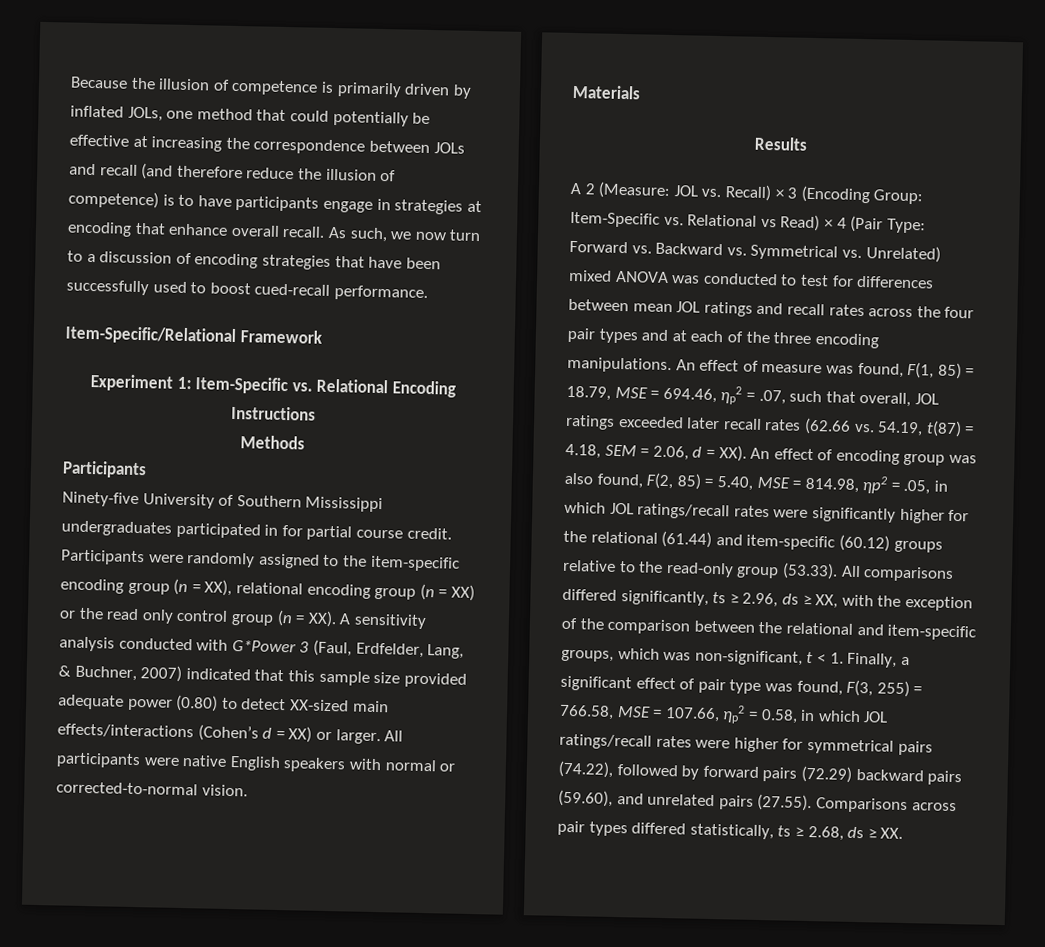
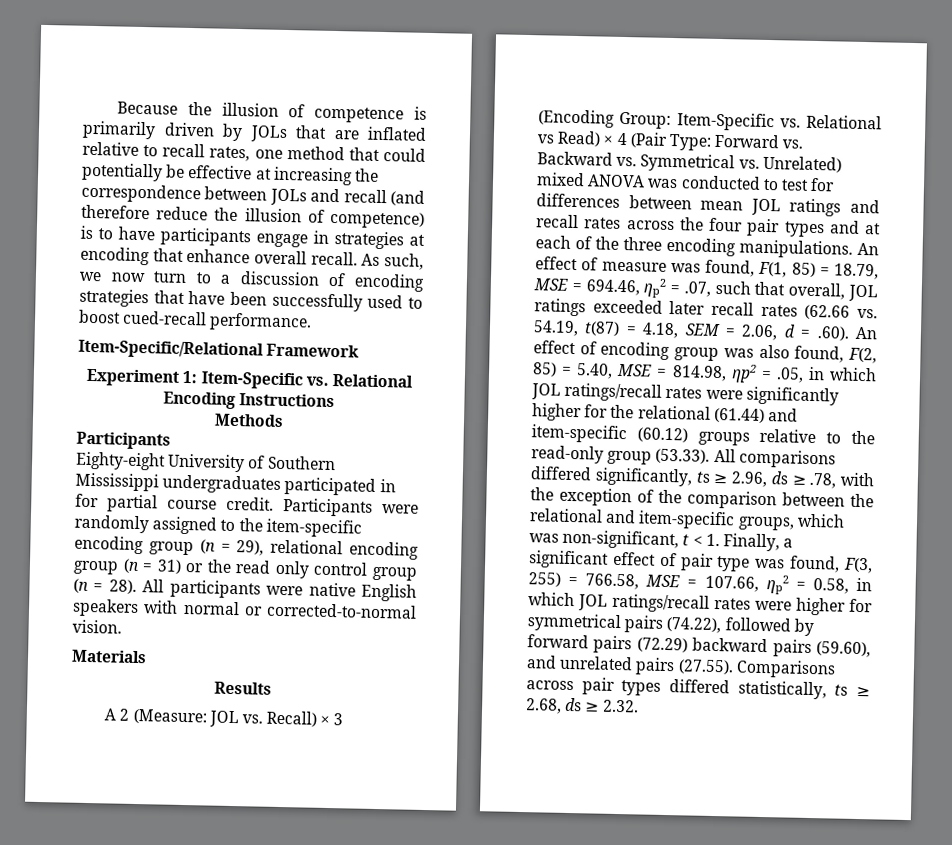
- Because the illusion of competence is primarily driven by inflated JOLs, one method that could potentially be effective at increasing the correspondence between JOLs and recall (and therefore reduce the illusion of competence) is to have participants engage in strategies at encoding that enhance overall recall.
+ Because the illusion of competence is primarily driven by JOLs that are inflated relative to recall rates, one method that could potentially be effective at increasing the correspondence between JOLs and recall (and therefore reduce the illusion of competence) is to have participants engage in strategies at encoding that enhance overall recall.
- Ninety-five University of Southern Mississippi undergraduates participated in for partial course credit.
+ Eighty-eight University of Southern Mississippi undergraduates participated in for partial course credit.
- Participants were randomly assigned to the item-specific encoding group (n = XX), relational encoding group (n = XX) or the read only control group (n = XX). A sensitivity analysis conducted with G*Power 3 (Faul, Erdfelder, Lang, & Buchner, 2007) indicated that this sample size provided adequate power (0.80) to detect XX-sized main effects/interactions (Cohen’s d = XX) or larger.
+ Participants were randomly assigned to the item-specific encoding group (n = 29), relational encoding group (n = 31) or the read only control group (n = 28).
- An effect of measure was found, F(1, 85) = 18.79, MSE = 694.46, ηp2 = .07, such that overall, JOL ratings exceeded later recall rates (62.66 vs. 54.19, t(87) = 4.18, SEM = 2.06, d = XX). An effect of encoding group was also found, F(2, 85) = 5.40, MSE = 814.98, ηp2 = .05, in which JOL ratings/recall rates were significantly higher for the relational (61.44) and item-specific (60.12) groups relative to the read-only group (53.33). All comparisons differed significantly, ts ≥ 2.96, ds ≥ XX, with the exception of the comparison between the relational and item-specific groups, which was non-significant, t < 1. Finally, a significant effect of pair type was found, F(3, 255) = 766.58, MSE = 107.66, ηp2 = 0.58, in which JOL ratings/recall rates were higher for symmetrical pairs (74.22), followed by forward pairs (72.29) backward pairs (59.60), and unrelated pairs (27.55). Comparisons across pair types differed statistically, ts ≥ 2.68, ds ≥ XX.
+ An effect of measure was found, F(1, 85) = 18.79, MSE = 694.46, ηp2 = .07, such that overall, JOL ratings exceeded later recall rates (62.66 vs. 54.19, t(87) = 4.18, SEM = 2.06, d = .60). An effect of encoding group was also found, F(2, 85) = 5.40, MSE = 814.98, ηp2 = .05, in which JOL ratings/recall rates were significantly higher for the relational (61.44) and item-specific (60.12) groups relative to the read-only group (53.33). All comparisons differed significantly, ts ≥ 2.96, ds ≥ .78, with the exception of the comparison between the relational and item-specific groups, which was non-significant, t < 1. Finally, a significant effect of pair type was found, F(3, 255) = 766.58, MSE = 107.66, ηp2 = 0.58, in which JOL ratings/recall rates were higher for symmetrical pairs (74.22), followed by forward pairs (72.29) backward pairs (59.60), and unrelated pairs (27.55). Comparisons across pair types differed statistically, ts ≥ 2.68, ds ≥ 2.32.

